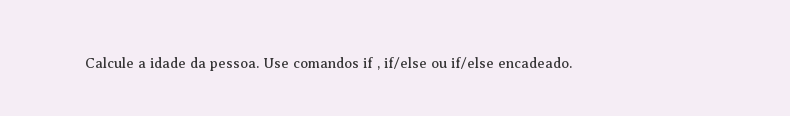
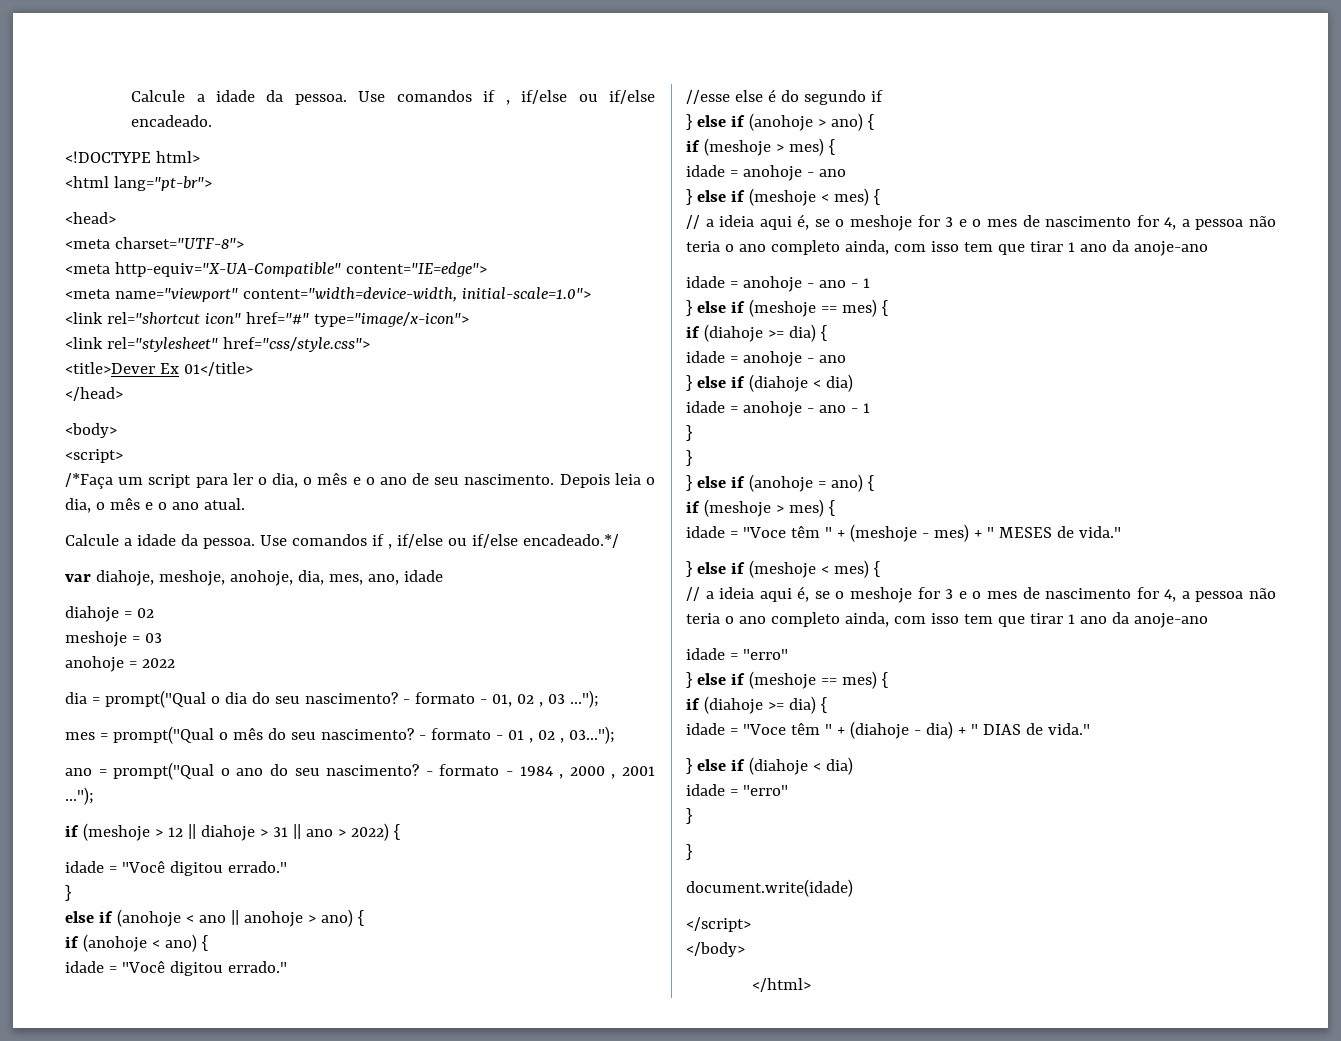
+ <!DOCTYPE html>
+ <html lang="pt-br">
+ <head>
+ <meta charset="UTF-8">
+ <meta http-equiv="X-UA-Compatible" content="IE=edge">
+ <meta name="viewport" content="width=device-width, initial-scale=1.0">
+ <link rel="shortcut icon" href="#" type="image/x-icon">
+ <link rel="stylesheet" href="css/style.css">
+ <title>Dever Ex 01</title>
+ </head>
+ <body>
+ <script>
+ /*Faça um script para ler o dia, o mês e o ano de seu nascimento. Depois leia o dia, o mês e o ano atual.
+ Calcule a idade da pessoa. Use comandos if , if/else ou if/else encadeado.*/
+ var diahoje, meshoje, anohoje, dia, mes, ano, idade
+ diahoje = 02
+ meshoje = 03
+ anohoje = 2022
+ dia = prompt("Qual o dia do seu nascimento? - formato - 01, 02 , 03 ...");
+ mes = prompt("Qual o mês do seu nascimento? - formato - 01 , 02 , 03...");
+ ano = prompt("Qual o ano do seu nascimento? - formato - 1984 , 2000 , 2001 ...");
+ if (meshoje > 12 || diahoje > 31 || ano > 2022) {
+ idade = "Você digitou errado."
+ }
+ else if (anohoje < ano || anohoje > ano) {
+ if (anohoje < ano) {
+ idade = "Você digitou errado."
+ //esse else é do segundo if
+ } else if (anohoje > ano) {
+ if (meshoje > mes) {
+ idade = anohoje - ano
+ } else if (meshoje < mes) {
+ // a ideia aqui é, se o meshoje for 3 e o mes de nascimento for 4, a pessoa não teria o ano completo ainda, com isso tem que tirar 1 ano da anoje-ano
+ idade = anohoje - ano - 1
+ } else if (meshoje == mes) {
+ if (diahoje >= dia) {
+ idade = anohoje - ano
+ } else if (diahoje < dia)
+ idade = anohoje - ano - 1
+ }
+ }
+ } else if (anohoje = ano) {
+ if (meshoje > mes) {
+ idade = "Voce têm " + (meshoje - mes) + " MESES de vida."
+ } else if (meshoje < mes) {
+ // a ideia aqui é, se o meshoje for 3 e o mes de nascimento for 4, a pessoa não teria o ano completo ainda, com isso tem que tirar 1 ano da anoje-ano
+ idade = "erro"
+ } else if (meshoje == mes) {
+ if (diahoje >= dia) {
+ idade = "Voce têm " + (diahoje - dia) + " DIAS de vida."
+ } else if (diahoje < dia)
+ idade = "erro"
+ }
+ }
+ document.write(idade)
+ </script>
+ </body>
+ </html>

